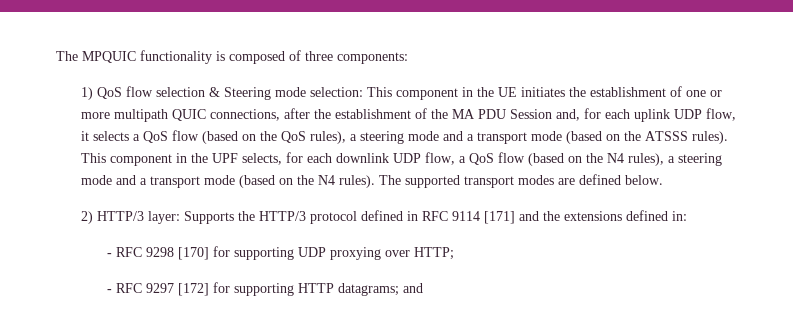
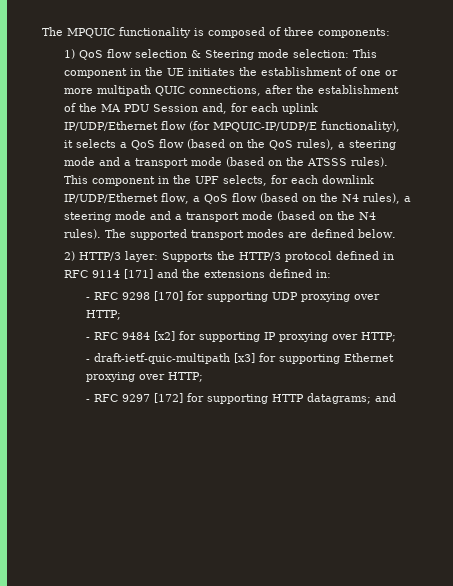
- 1) QoS flow selection & Steering mode selection: This component in the UE initiates the establishment of one or more multipath QUIC connections, after the establishment of the MA PDU Session and, for each uplink UDP flow, it selects a QoS flow (based on the QoS rules), a steering mode and a transport mode (based on the ATSSS rules).
+ 1) QoS flow selection & Steering mode selection: This component in the UE initiates the establishment of one or more multipath QUIC connections, after the establishment of the MA PDU Session and, for each uplink IP/UDP/Ethernet flow (for MPQUIC-IP/UDP/E functionality), it selects a QoS flow (based on the QoS rules), a steering mode and a transport mode (based on the ATSSS rules).
- This component in the UPF selects, for each downlink UDP flow, a QoS flow (based on the N4 rules), a steering mode and a transport mode (based on the N4 rules).
+ This component in the UPF selects, for each downlink IP/UDP/Ethernet flow, a QoS flow (based on the N4 rules), a steering mode and a transport mode (based on the N4 rules).
+ - RFC 9484 [x2] for supporting IP proxying over HTTP;
+ - draft-ietf-quic-multipath [x3] for supporting Ethernet proxying over HTTP;

